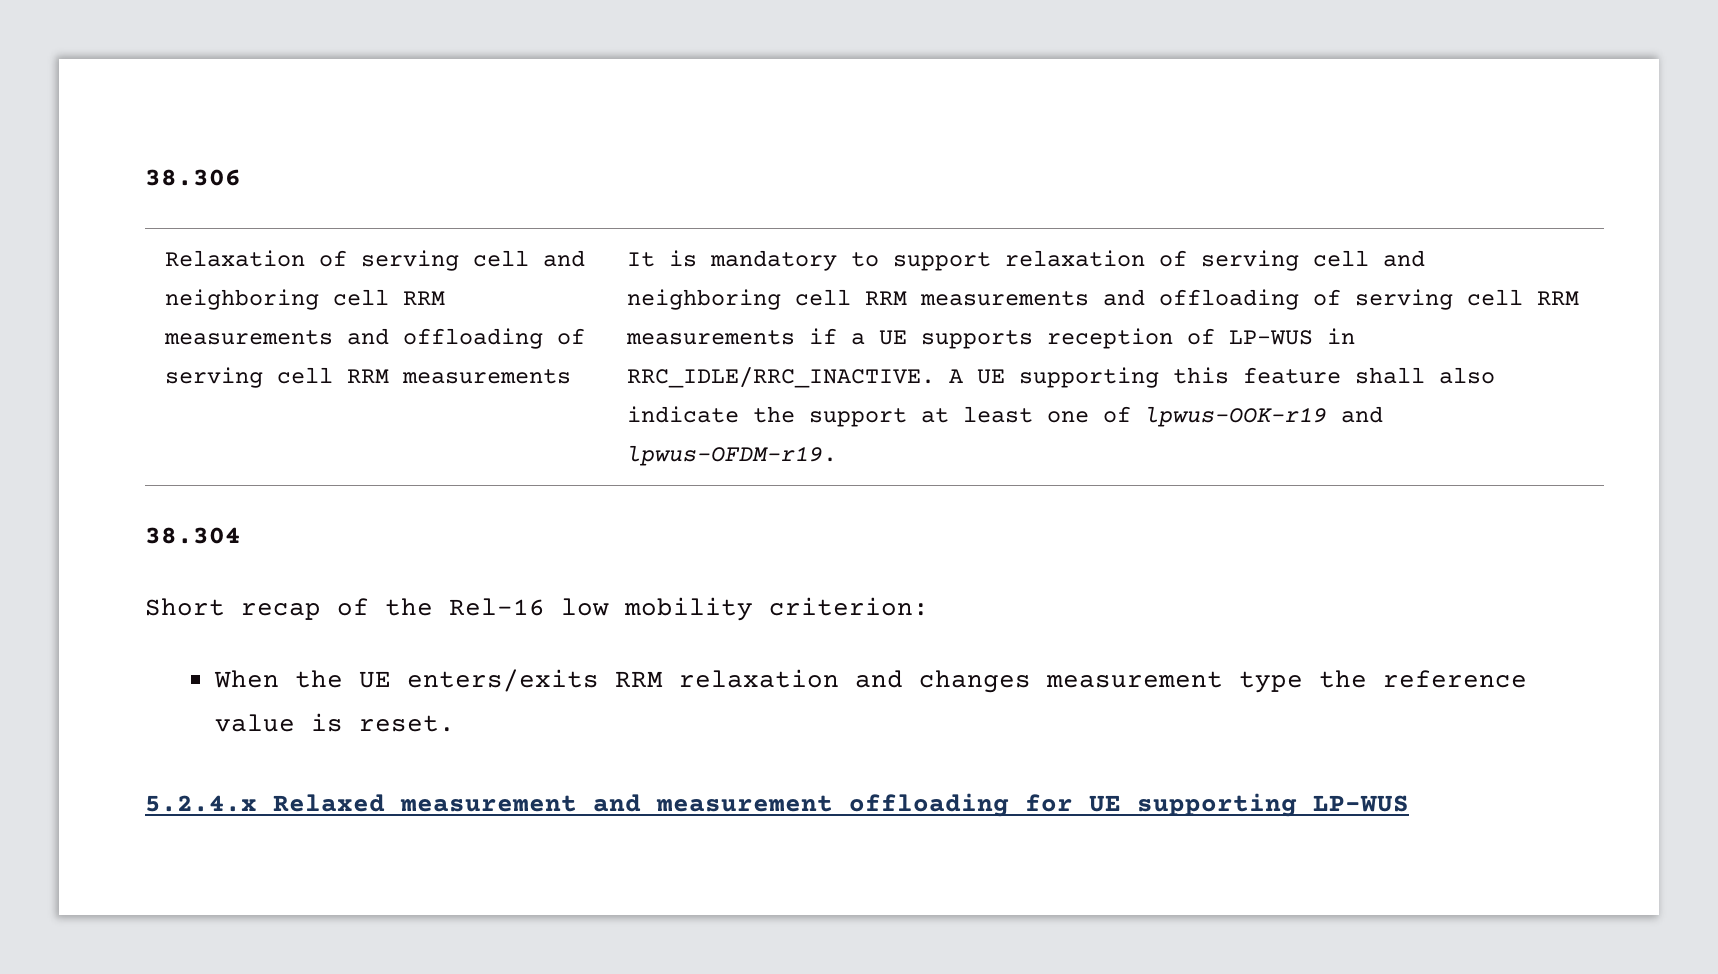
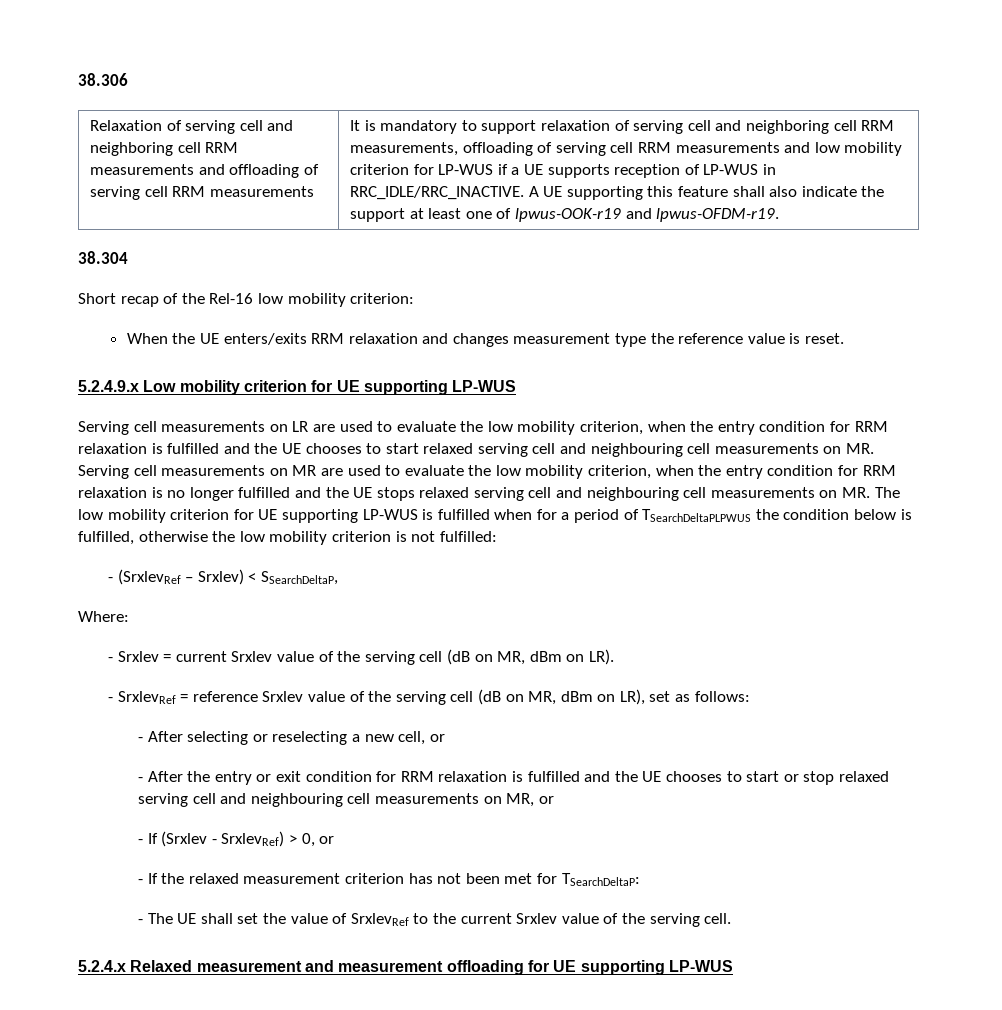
- It is mandatory to support relaxation of serving cell and neighboring cell RRM measurements and offloading of serving cell RRM measurements if a UE supports reception of LP-WUS in RRC_IDLE/RRC_INACTIVE.
+ It is mandatory to support relaxation of serving cell and neighboring cell RRM measurements, offloading of serving cell RRM measurements and low mobility criterion for LP-WUS if a UE supports reception of LP-WUS in RRC_IDLE/RRC_INACTIVE.
+ 5.2.4.9.x Low mobility criterion for UE supporting LP-WUS
+ Serving cell measurements on LR are used to evaluate the low mobility criterion, when the entry condition for RRM relaxation is fulfilled and the UE chooses to start relaxed serving cell and neighbouring cell measurements on MR. Serving cell measurements on MR are used to evaluate the low mobility criterion, when the entry condition for RRM relaxation is no longer fulfilled and the UE stops relaxed serving cell and neighbouring cell measurements on MR. The low mobility criterion for UE supporting LP-WUS is fulfilled when for a period of TSearchDeltaPLPWUS the condition below is fulfilled, otherwise the low mobility criterion is not fulfilled:
+ - (SrxlevRef – Srxlev) < SSearchDeltaP,
+ Where:
+ - Srxlev = current Srxlev value of the serving cell (dB on MR, dBm on LR).
+ - SrxlevRef = reference Srxlev value of the serving cell (dB on MR, dBm on LR), set as follows:
+ - After selecting or reselecting a new cell, or
+ - After the entry or exit condition for RRM relaxation is fulfilled and the UE chooses to start or stop relaxed serving cell and neighbouring cell measurements on MR, or
+ - If (Srxlev - SrxlevRef) > 0, or
+ - If the relaxed measurement criterion has not been met for TSearchDeltaP:
+ - The UE shall set the value of SrxlevRef to the current Srxlev value of the serving cell.

